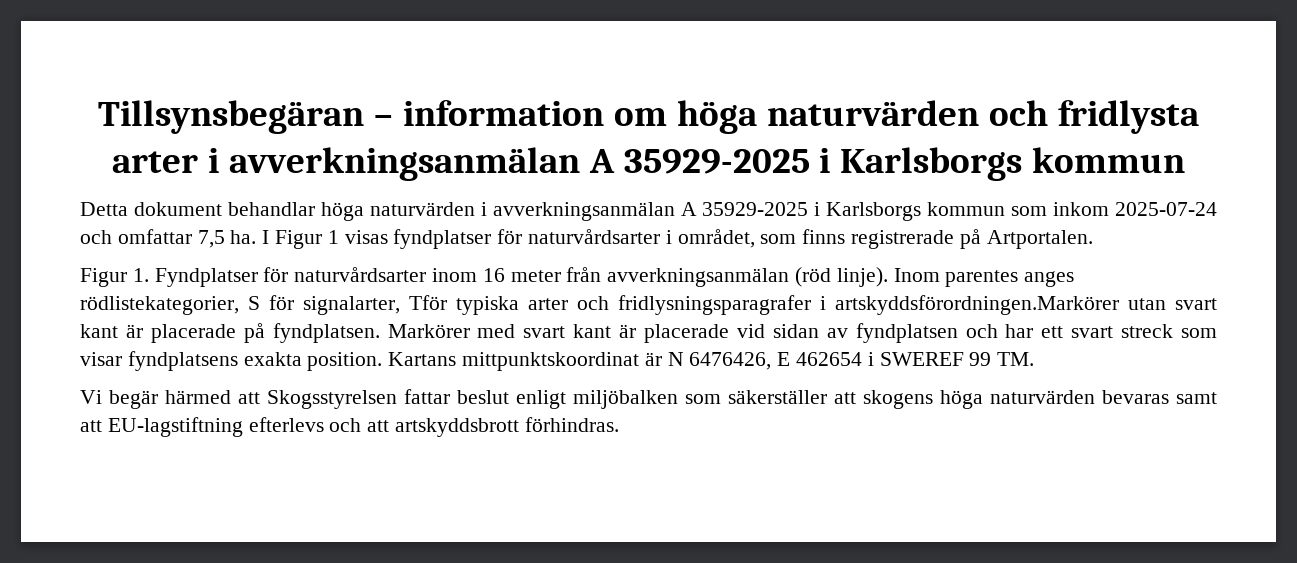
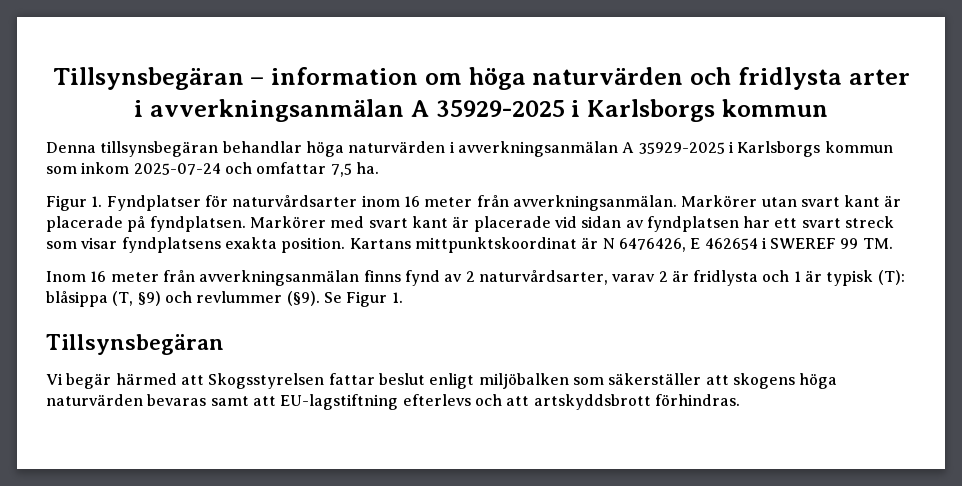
- Detta dokument behandlar höga naturvärden i avverkningsanmälan A 35929-2025 i Karlsborgs kommun som inkom 2025-07-24 och omfattar 7,5 ha. I Figur 1 visas fyndplatser för naturvårdsarter i området, som finns registrerade på Artportalen.
+ Denna tillsynsbegäran behandlar höga naturvärden i avverkningsanmälan A 35929-2025 i Karlsborgs kommun som inkom 2025-07-24 och omfattar 7,5 ha.
- Figur 1. Fyndplatser för naturvårdsarter inom 16 meter från avverkningsanmälan (röd linje). Inom parentes anges rödlistekategorier, S för signalarter, Tför typiska arter och fridlysningsparagrafer i artskyddsförordningen.Markörer utan svart kant är placerade på fyndplatsen.
+ Figur 1. Fyndplatser för naturvårdsarter inom 16 meter från avverkningsanmälan. Markörer utan svart kant är placerade på fyndplatsen.
- Markörer med svart kant är placerade vid sidan av fyndplatsen och har ett svart streck som visar fyndplatsens exakta position.
+ Markörer med svart kant är placerade vid sidan av fyndplatsen har ett svart streck som visar fyndplatsens exakta position.
+ Inom 16 meter från avverkningsanmälan finns fynd av 2 naturvårdsarter, varav 2 är fridlysta och 1 är typisk (T): blåsippa (T, §9) och revlummer (§9). Se Figur 1.
+ Tillsynsbegäran

